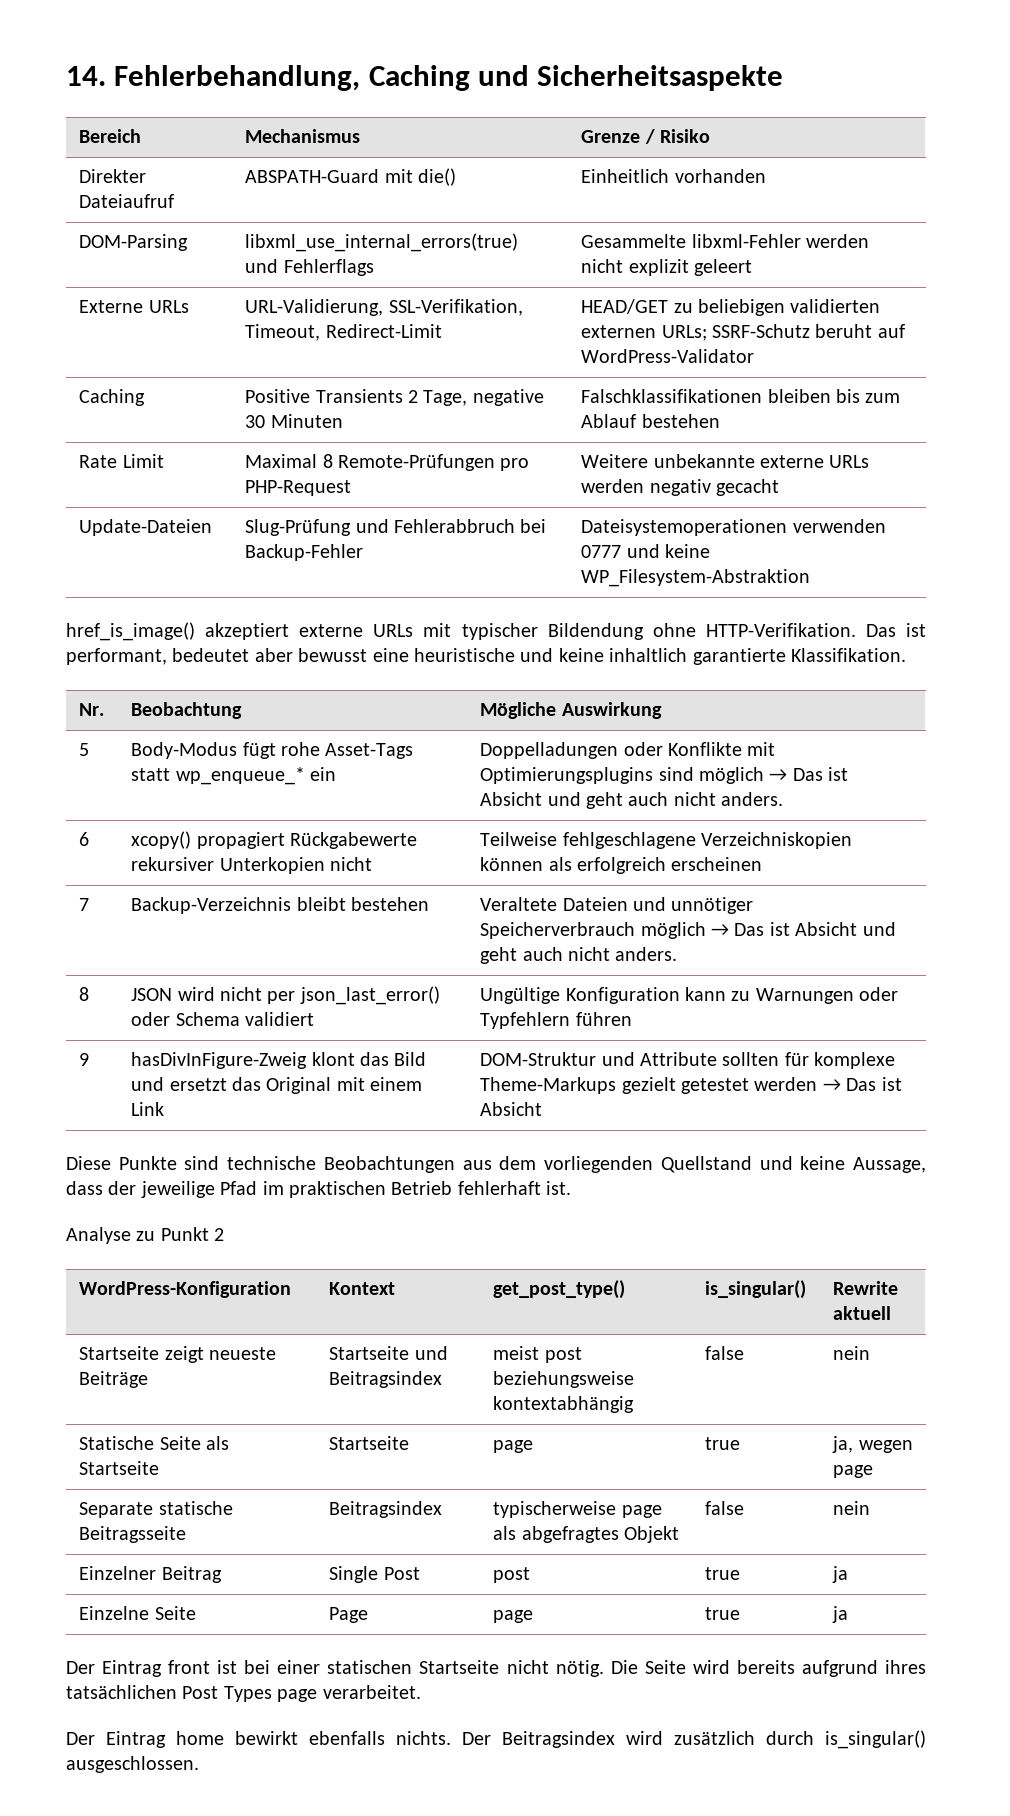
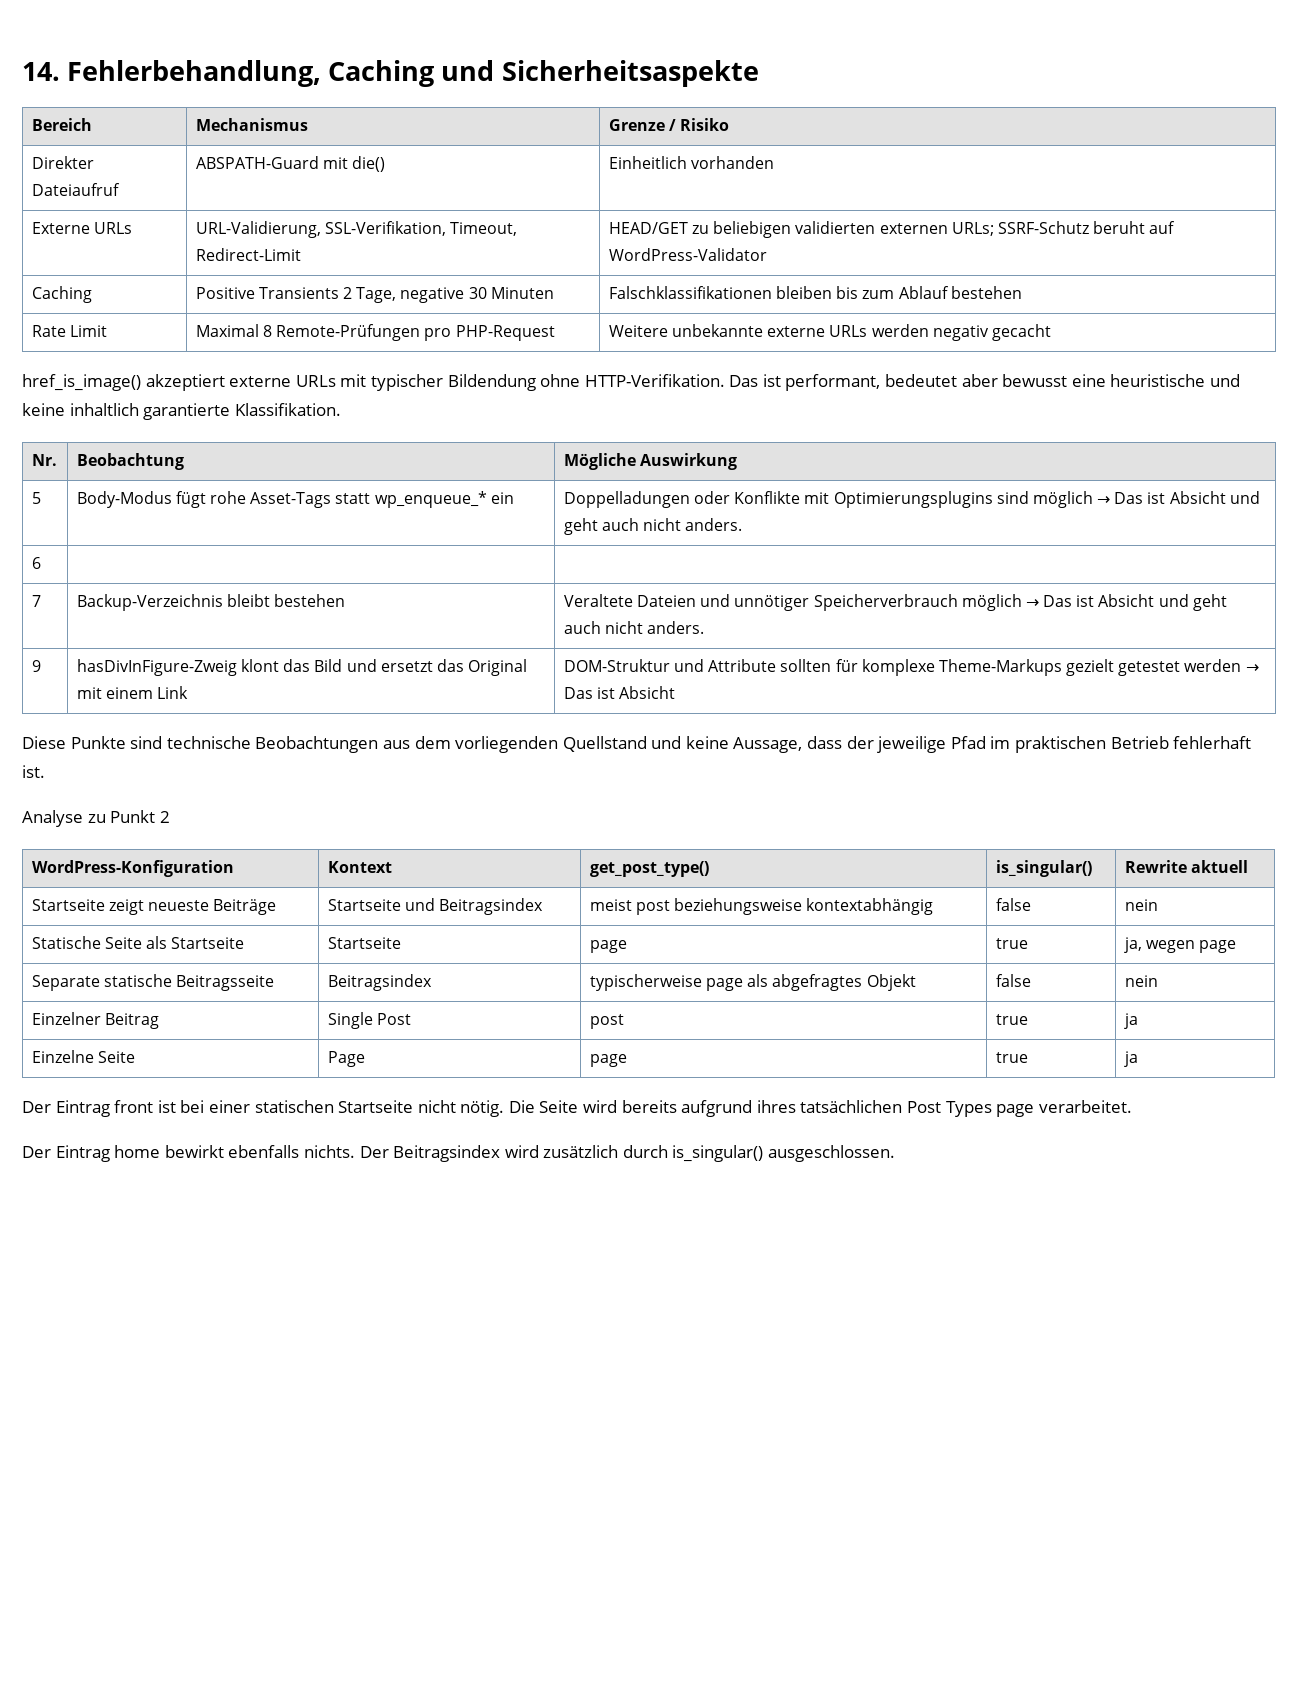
- DOM-Parsing | libxml_use_internal_errors(true) und Fehlerflags | Gesammelte libxml-Fehler werden nicht explizit geleert
- Update-Dateien | Slug-Prüfung und Fehlerabbruch bei Backup-Fehler | Dateisystemoperationen verwenden 0777 und keine WP_Filesystem-Abstraktion
- 6 | xcopy() propagiert Rückgabewerte rekursiver Unterkopien nicht | Teilweise fehlgeschlagene Verzeichniskopien können als erfolgreich erscheinen
+ 6 | |
- 8 | JSON wird nicht per json_last_error() oder Schema validiert | Ungültige Konfiguration kann zu Warnungen oder Typfehlern führen

